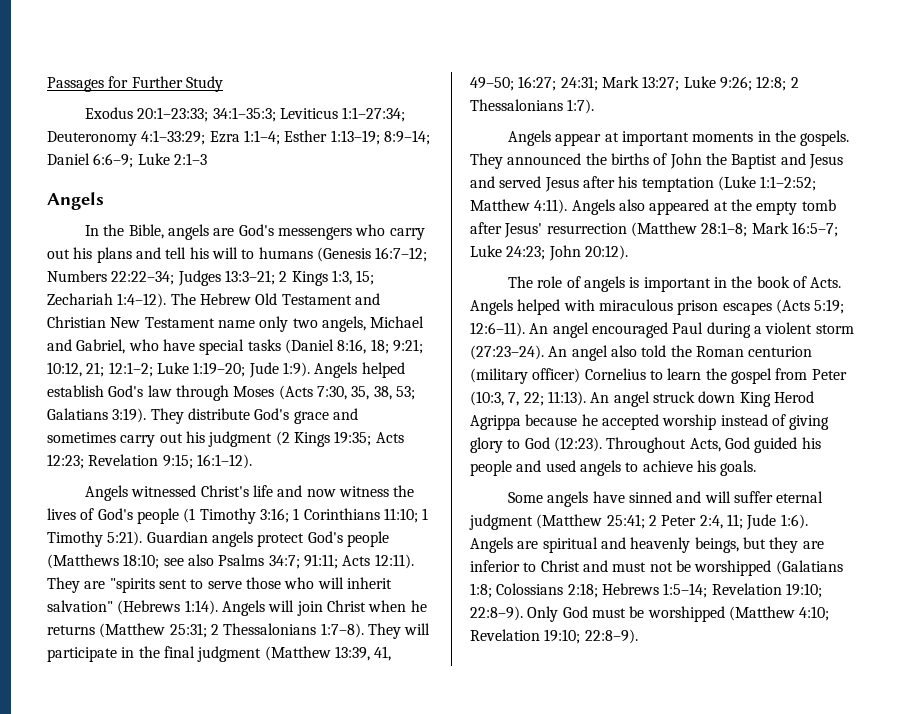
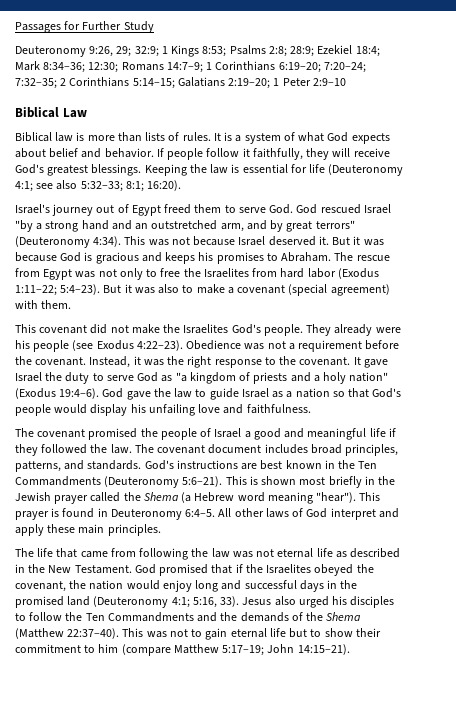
- Exodus 20:1–23:33; 34:1–35:3; Leviticus 1:1–27:34; Deuteronomy 4:1–33:29; Ezra 1:1–4; Esther 1:13–19; 8:9–14; Daniel 6:6–9; Luke 2:1–3
- Angels
- In the Bible, angels are God's messengers who carry out his plans and tell his will to humans (Genesis 16:7–12; Numbers 22:22–34; Judges 13:3–21; 2 Kings 1:3, 15; Zechariah 1:4–12). The Hebrew Old Testament and Christian New Testament name only two angels, Michael and Gabriel, who have special tasks (Daniel 8:16, 18; 9:21; 10:12, 21; 12:1–2; Luke 1:19–20; Jude 1:9). Angels helped establish God's law through Moses (Acts 7:30, 35, 38, 53; Galatians 3:19). They distribute God's grace and sometimes carry out his judgment (2 Kings 19:35; Acts 12:23; Revelation 9:15; 16:1–12).
- Angels witnessed Christ's life and now witness the lives of God's people (1 Timothy 3:16; 1 Corinthians 11:10; 1 Timothy 5:21). Guardian angels protect God's people (Matthews 18:10; see also Psalms 34:7; 91:11; Acts 12:11). They are "spirits sent to serve those who will inherit salvation" (Hebrews 1:14). Angels will join Christ when he returns (Matthew 25:31; 2 Thessalonians 1:7–8). They will participate in the final judgment (Matthew 13:39, 41, 49–50; 16:27; 24:31; Mark 13:27; Luke 9:26; 12:8; 2 Thessalonians 1:7).
- Angels appear at important moments in the gospels. They announced the births of John the Baptist and Jesus and served Jesus after his temptation (Luke 1:1–2:52; Matthew 4:11). Angels also appeared at the empty tomb after Jesus' resurrection (Matthew 28:1–8; Mark 16:5–7; Luke 24:23; John 20:12).
- The role of angels is important in the book of Acts. Angels helped with miraculous prison escapes (Acts 5:19; 12:6–11). An angel encouraged Paul during a violent storm (27:23–24). An angel also told the Roman centurion (military officer) Cornelius to learn the gospel from Peter (10:3, 7, 22; 11:13). An angel struck down King Herod Agrippa because he accepted worship instead of giving glory to God (12:23). Throughout Acts, God guided his people and used angels to achieve his goals.
- Some angels have sinned and will suffer eternal judgment (Matthew 25:41; 2 Peter 2:4, 11; Jude 1:6). Angels are spiritual and heavenly beings, but they are inferior to Christ and must not be worshipped (Galatians 1:8; Colossians 2:18; Hebrews 1:5–14; Revelation 19:10; 22:8–9). Only God must be worshipped (Matthew 4:10; Revelation 19:10; 22:8–9).
+ Deuteronomy 9:26, 29; 32:9; 1 Kings 8:53; Psalms 2:8; 28:9; Ezekiel 18:4; Mark 8:34–36; 12:30; Romans 14:7–9; 1 Corinthians 6:19–20; 7:20–24; 7:32–35; 2 Corinthians 5:14–15; Galatians 2:19–20; 1 Peter 2:9–10
+ Biblical Law
+ Biblical law is more than lists of rules. It is a system of what God expects about belief and behavior. If people follow it faithfully, they will receive God's greatest blessings. Keeping the law is essential for life (Deuteronomy 4:1; see also 5:32–33; 8:1; 16:20).
+ Israel's journey out of Egypt freed them to serve God. God rescued Israel "by a strong hand and an outstretched arm, and by great terrors" (Deuteronomy 4:34). This was not because Israel deserved it. But it was because God is gracious and keeps his promises to Abraham. The rescue from Egypt was not only to free the Israelites from hard labor (Exodus 1:11–22; 5:4–23). But it was also to make a covenant (special agreement) with them.
+ This covenant did not make the Israelites God's people. They already were his people (see Exodus 4:22–23). Obedience was not a requirement before the covenant. Instead, it was the right response to the covenant. It gave Israel the duty to serve God as "a kingdom of priests and a holy nation" (Exodus 19:4–6). God gave the law to guide Israel as a nation so that God's people would display his unfailing love and faithfulness.
+ The covenant promised the people of Israel a good and meaningful life if they followed the law. The covenant document includes broad principles, patterns, and standards. God's instructions are best known in the Ten Commandments (Deuteronomy 5:6–21). This is shown most briefly in the Jewish prayer called the Shema (a Hebrew word meaning "hear"). This prayer is found in Deuteronomy 6:4–5. All other laws of God interpret and apply these main principles.
+ The life that came from following the law was not eternal life as described in the New Testament. God promised that if the Israelites obeyed the covenant, the nation would enjoy long and successful days in the promised land (Deuteronomy 4:1; 5:16, 33). Jesus also urged his disciples to follow the Ten Commandments and the demands of the Shema (Matthew 22:37–40). This was not to gain eternal life but to show their commitment to him (compare Matthew 5:17–19; John 14:15–21).

